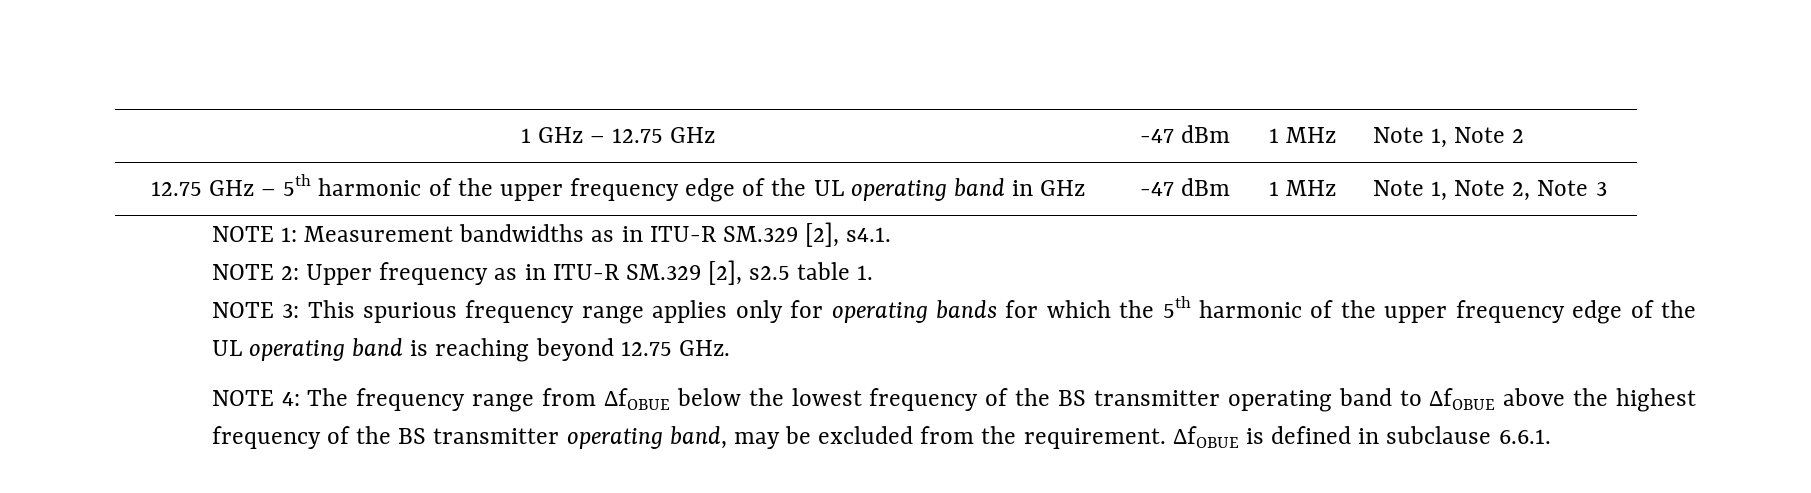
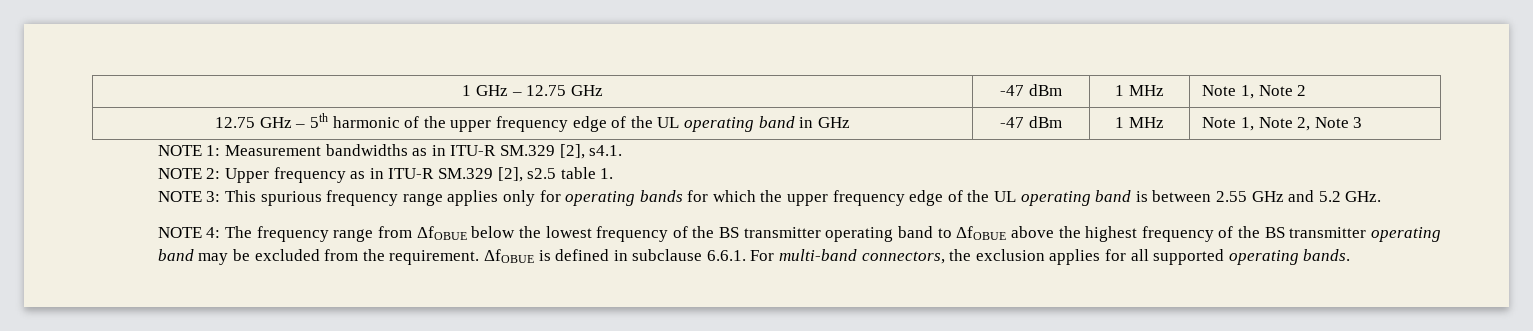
- NOTE 3: This spurious frequency range applies only for operating bands for which the 5th harmonic of the upper frequency edge of the UL operating band is reaching beyond 12.75 GHz.
+ NOTE 3: This spurious frequency range applies only for operating bands for which the upper frequency edge of the UL operating band is between 2.55 GHz and 5.2 GHz.
- NOTE 4: The frequency range from ΔfOBUE below the lowest frequency of the BS transmitter operating band to ΔfOBUE above the highest frequency of the BS transmitter operating band, may be excluded from the requirement.
+ NOTE 4: The frequency range from ΔfOBUE below the lowest frequency of the BS transmitter operating band to ΔfOBUE above the highest frequency of the BS transmitter operating band may be excluded from the requirement.
- ΔfOBUE is defined in subclause 6.6.1.
+ ΔfOBUE is defined in subclause 6.6.1. For multi-band connectors, the exclusion applies for all supported operating bands.

